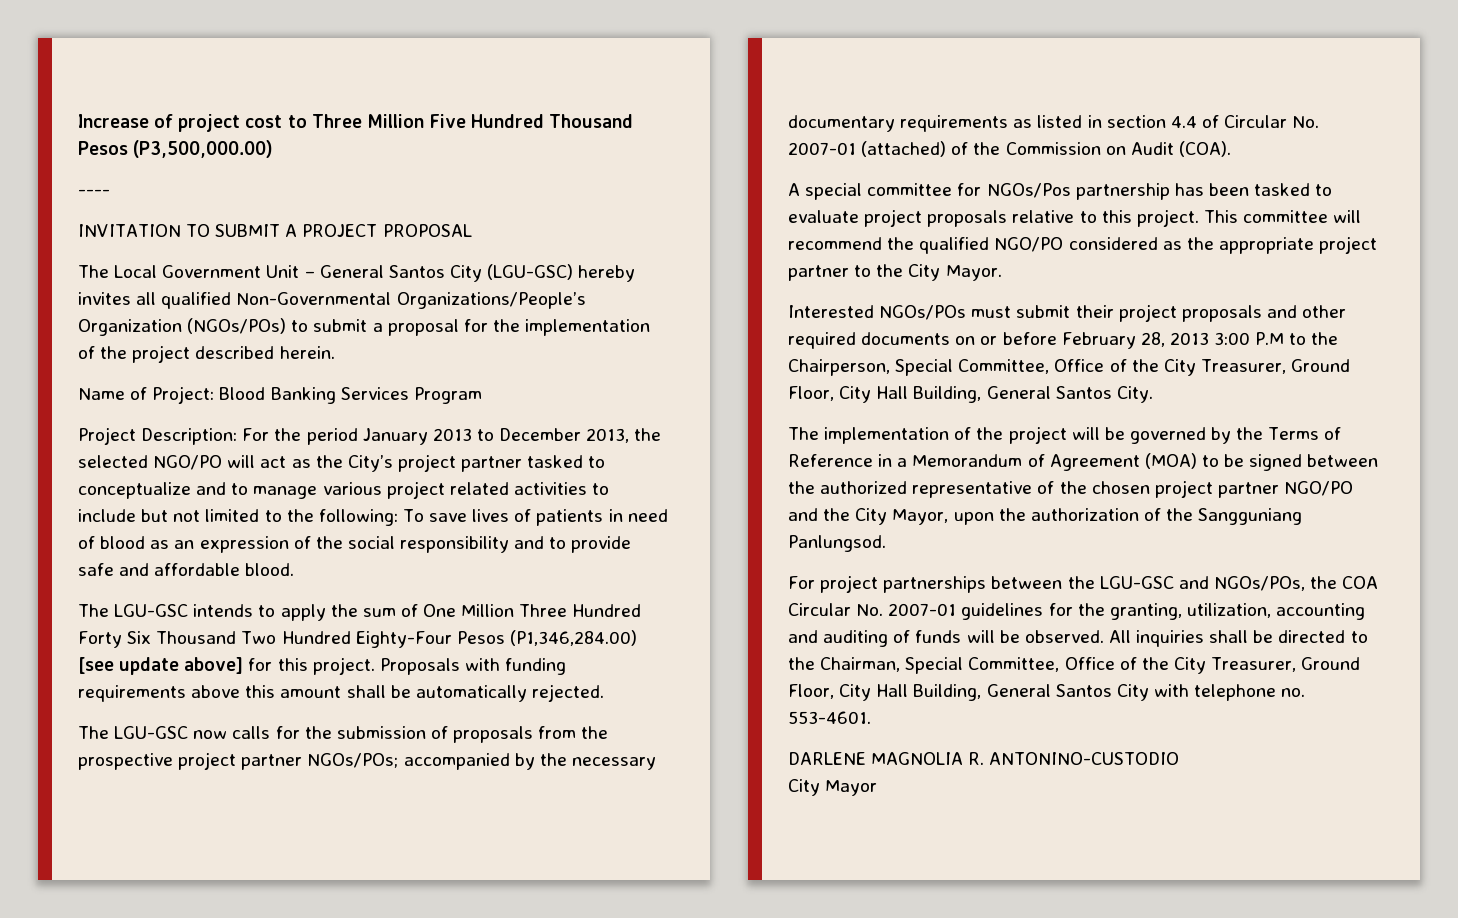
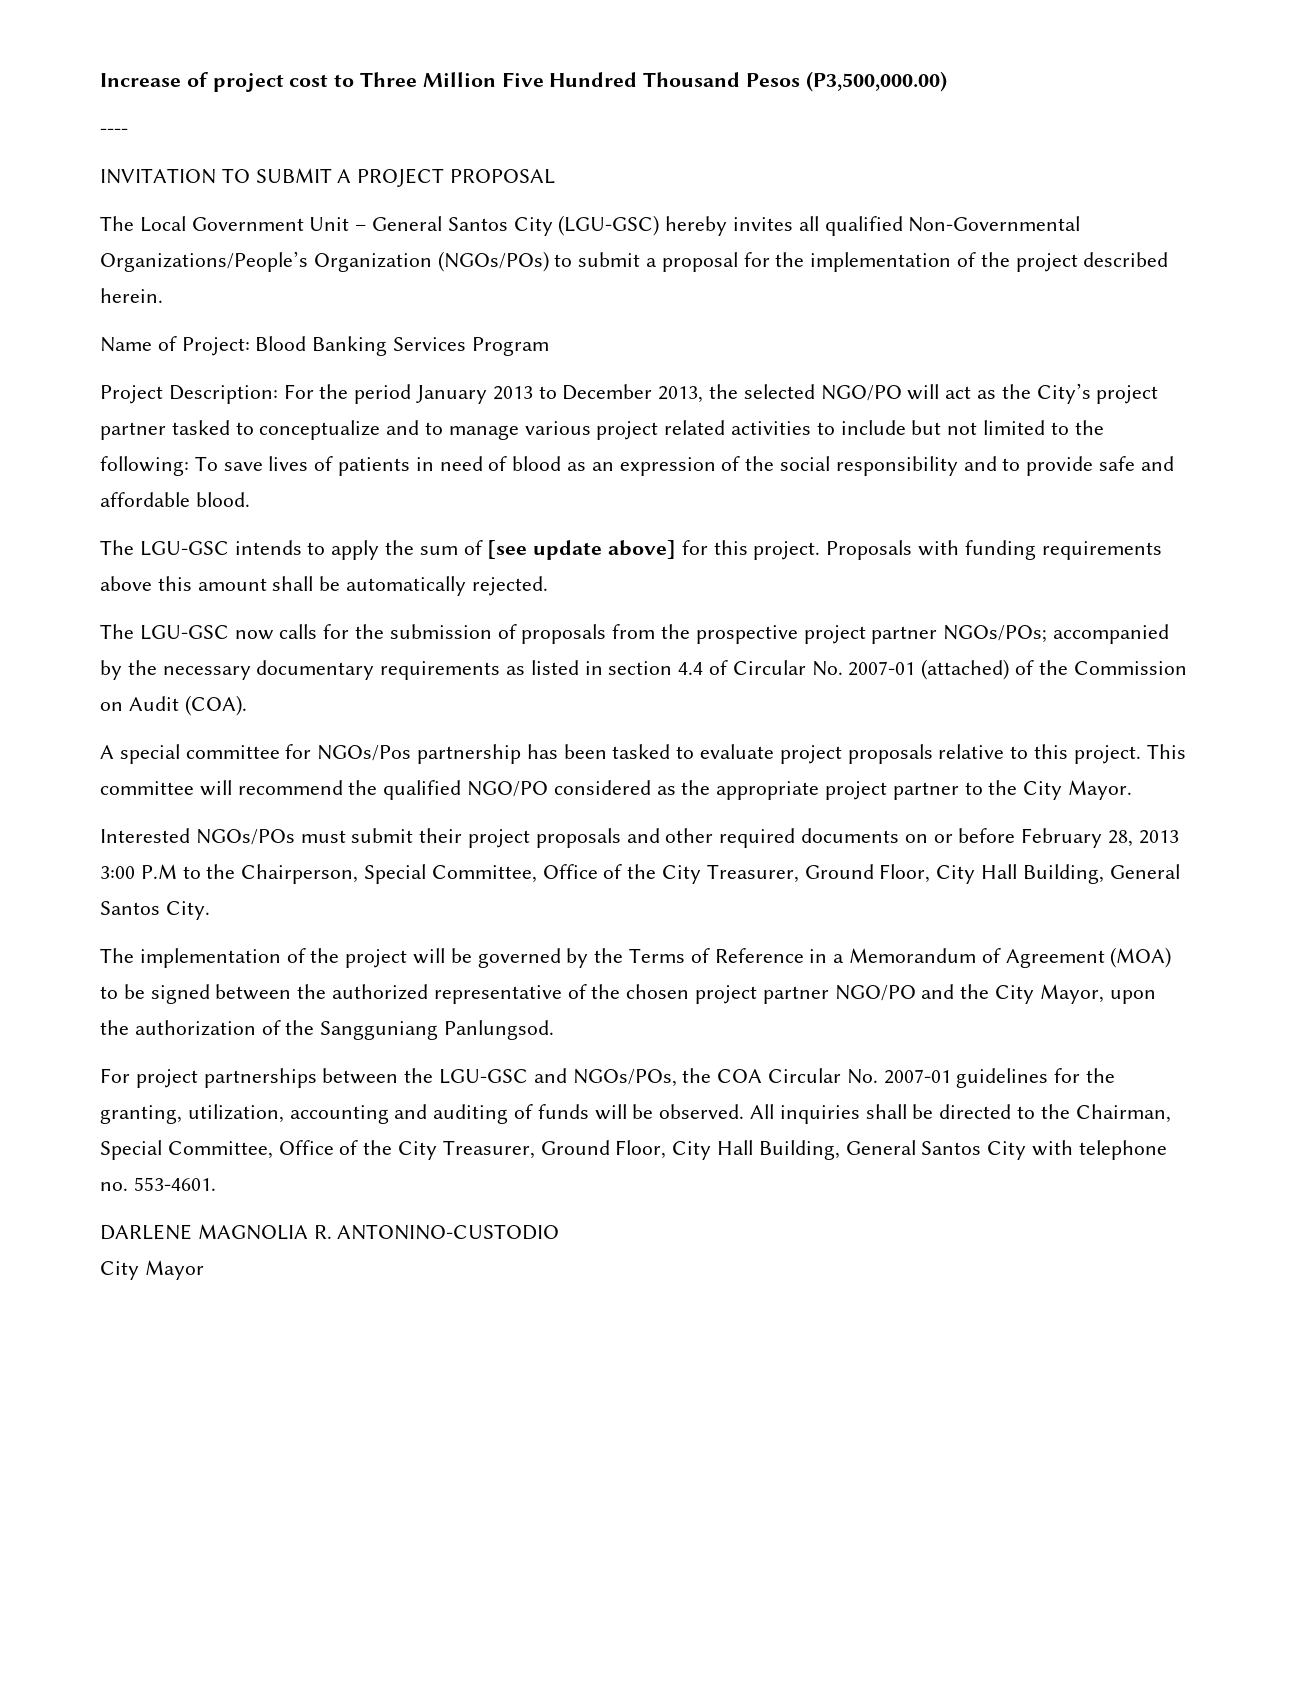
- The LGU-GSC intends to apply the sum of One Million Three Hundred Forty Six Thousand Two Hundred Eighty-Four Pesos (P1,346,284.00) [see update above] for this project.
+ The LGU-GSC intends to apply the sum of [see update above] for this project.

